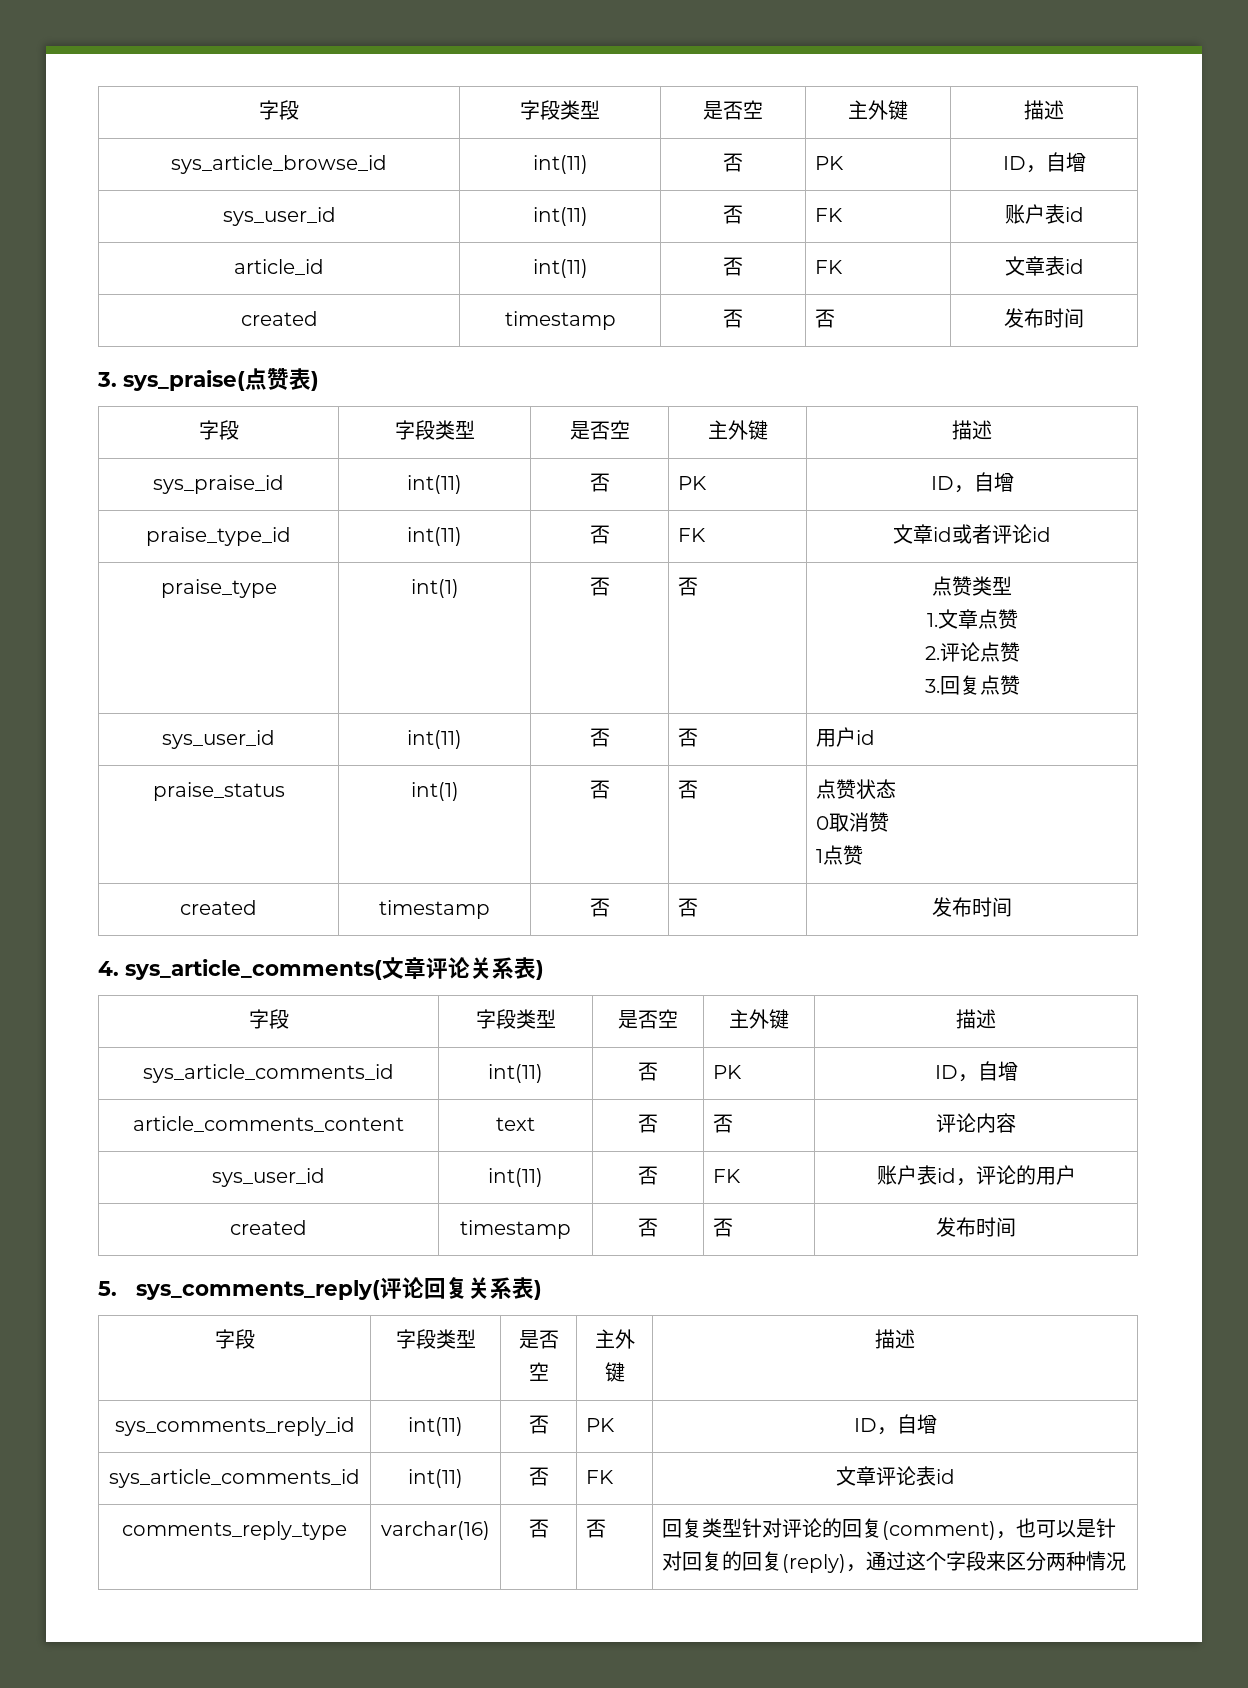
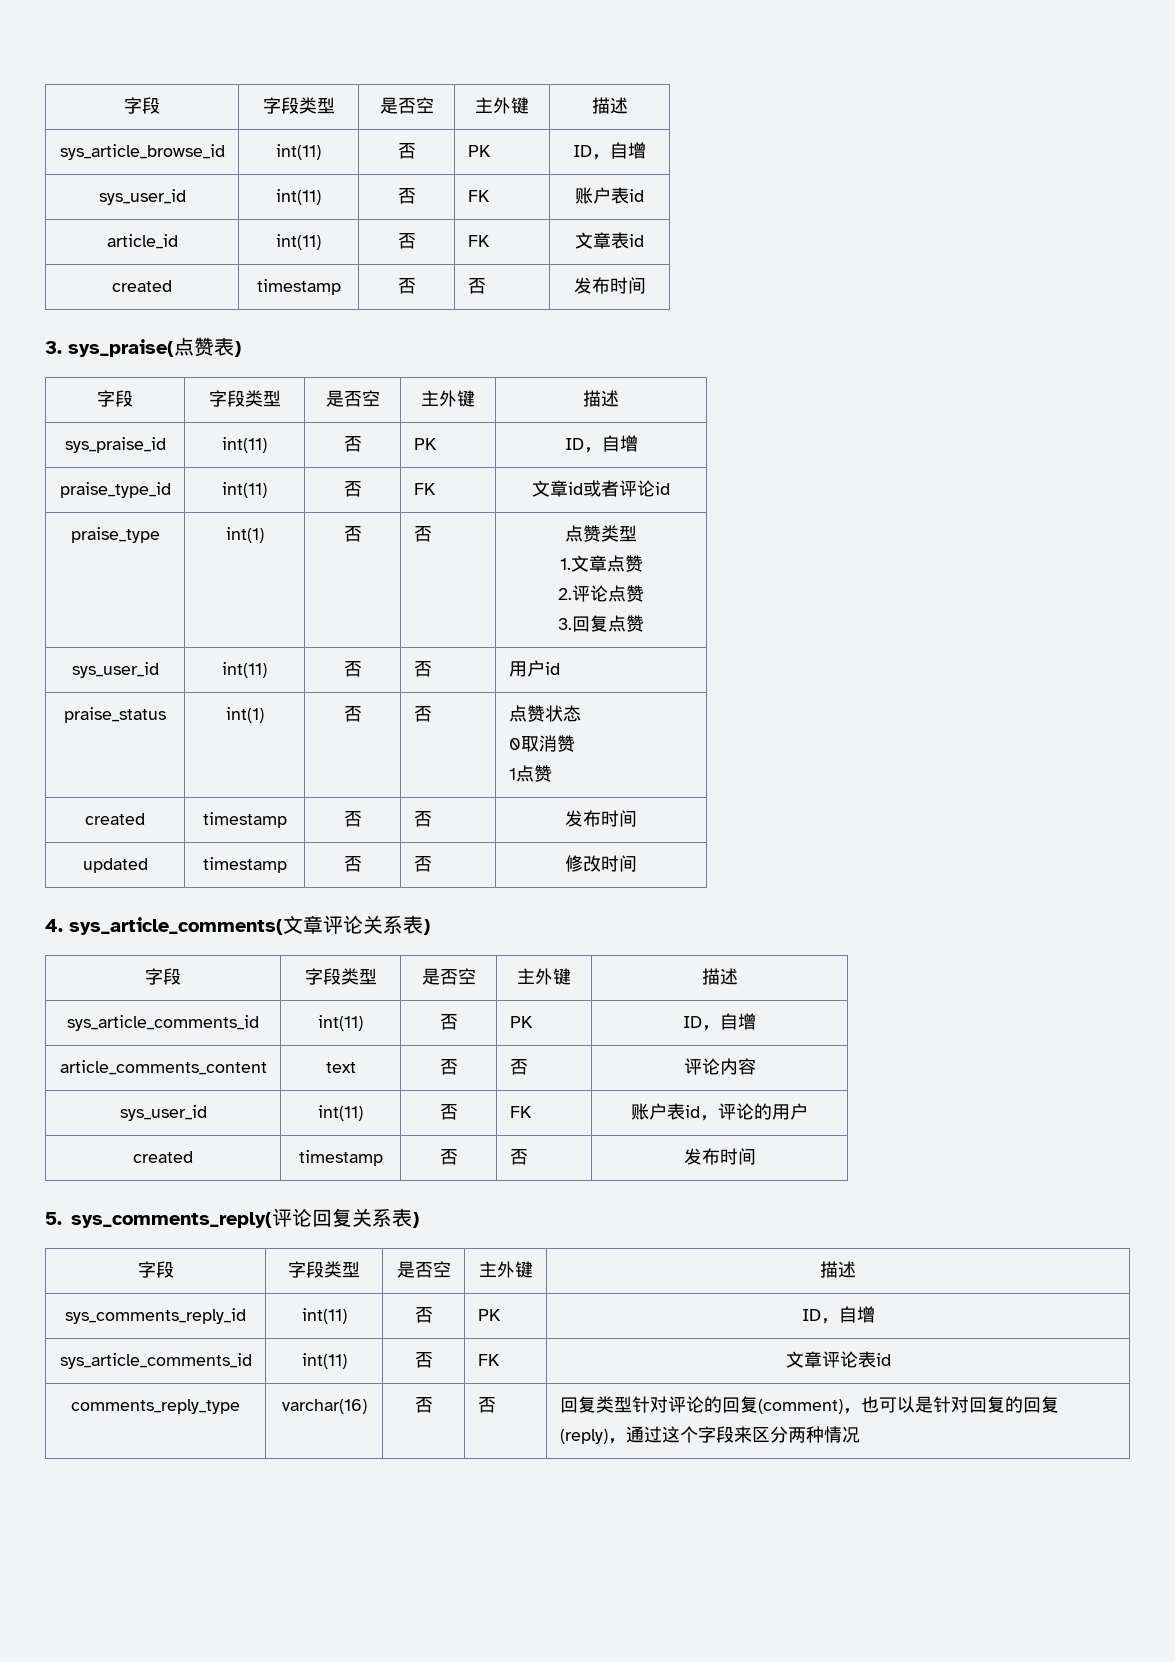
+ updated | timestamp | 否 | 否 | 修改时间

